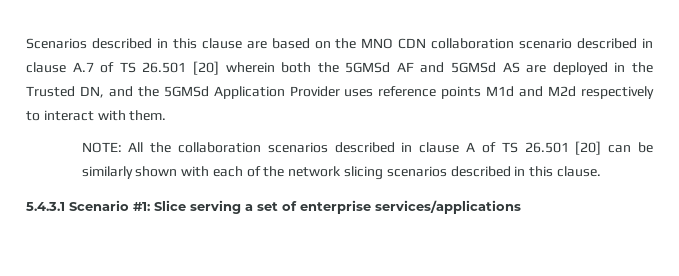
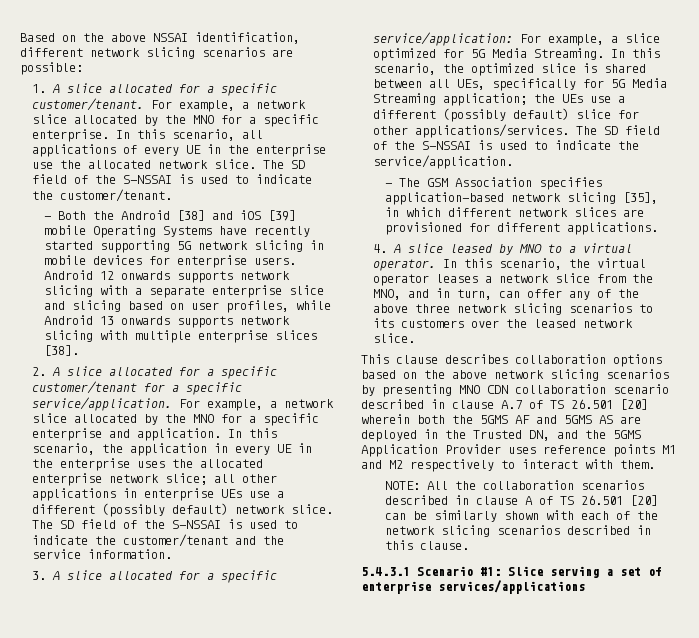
- Scenarios described in this clause are based on the MNO CDN collaboration scenario described in clause A.7 of TS 26.501 [20] wherein both the 5GMSd AF and 5GMSd AS are deployed in the Trusted DN, and the 5GMSd Application Provider uses reference points M1d and M2d respectively to interact with them.
+ Based on the above NSSAI identification, different network slicing scenarios are possible:
+ 1. A slice allocated for a specific customer/tenant. For example, a network slice allocated by the MNO for a specific enterprise. In this scenario, all applications of every UE in the enterprise use the allocated network slice. The SD field of the S-NSSAI is used to indicate the customer/tenant.
+ - Both the Android [38] and iOS [39] mobile Operating Systems have recently started supporting 5G network slicing in mobile devices for enterprise users. Android 12 onwards supports network slicing with a separate enterprise slice and slicing based on user profiles, while Android 13 onwards supports network slicing with multiple enterprise slices [38].
+ 2. A slice allocated for a specific customer/tenant for a specific service/application. For example, a network slice allocated by the MNO for a specific enterprise and application. In this scenario, the application in every UE in the enterprise uses the allocated enterprise network slice; all other applications in enterprise UEs use a different (possibly default) network slice. The SD field of the S-NSSAI is used to indicate the customer/tenant and the service information.
+ 3. A slice allocated for a specific service/application: For example, a slice optimized for 5G Media Streaming. In this scenario, the optimized slice is shared between all UEs, specifically for 5G Media Streaming application; the UEs use a different (possibly default) slice for other applications/services. The SD field of the S-NSSAI is used to indicate the service/application.
+ - The GSM Association specifies application-based network slicing [35], in which different network slices are provisioned for different applications.
+ 4. A slice leased by MNO to a virtual operator. In this scenario, the virtual operator leases a network slice from the MNO, and in turn, can offer any of the above three network slicing scenarios to its customers over the leased network slice.
+ This clause describes collaboration options based on the above network slicing scenarios by presenting MNO CDN collaboration scenario described in clause A.7 of TS 26.501 [20] wherein both the 5GMS AF and 5GMS AS are deployed in the Trusted DN, and the 5GMS Application Provider uses reference points M1 and M2 respectively to interact with them.

